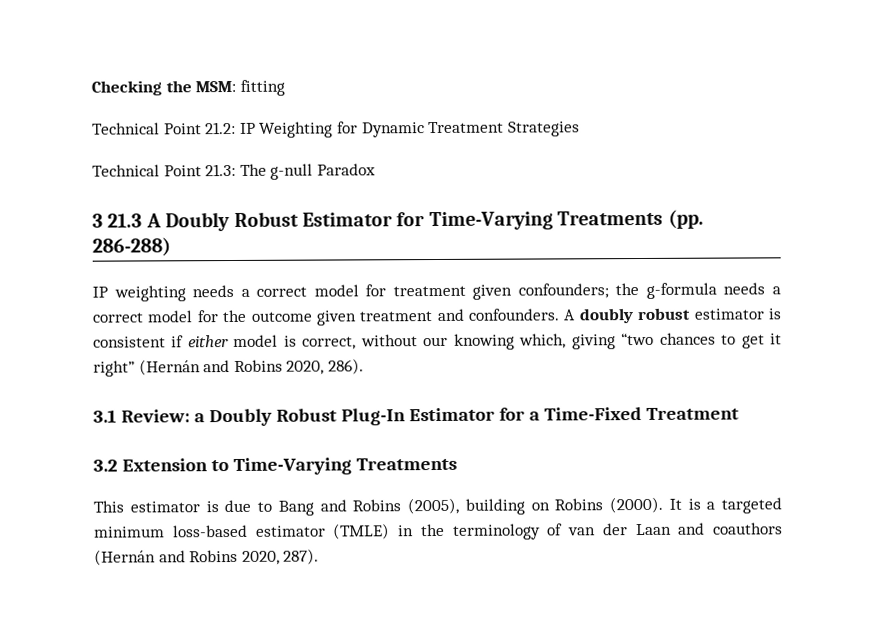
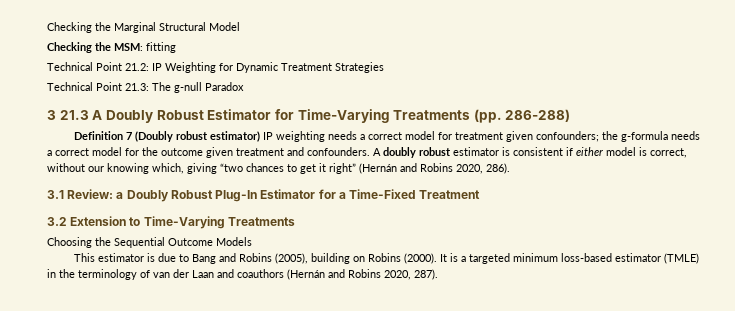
+ Checking the Marginal Structural Model
- IP weighting needs a correct model for treatment given confounders; the g-formula needs a correct model for the outcome given treatment and confounders.
+ Definition 7 (Doubly robust estimator) IP weighting needs a correct model for treatment given confounders; the g-formula needs a correct model for the outcome given treatment and confounders.
+ Choosing the Sequential Outcome Models

